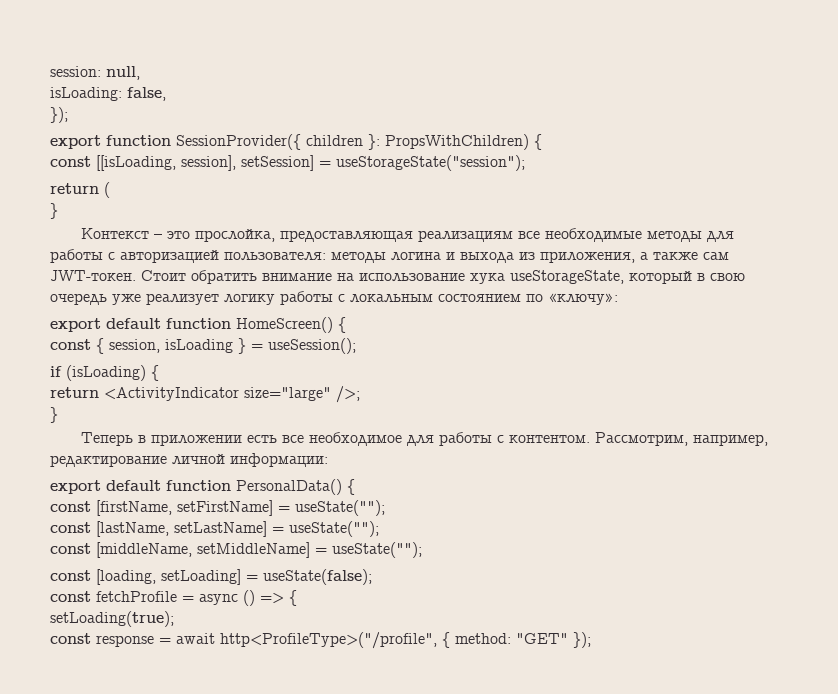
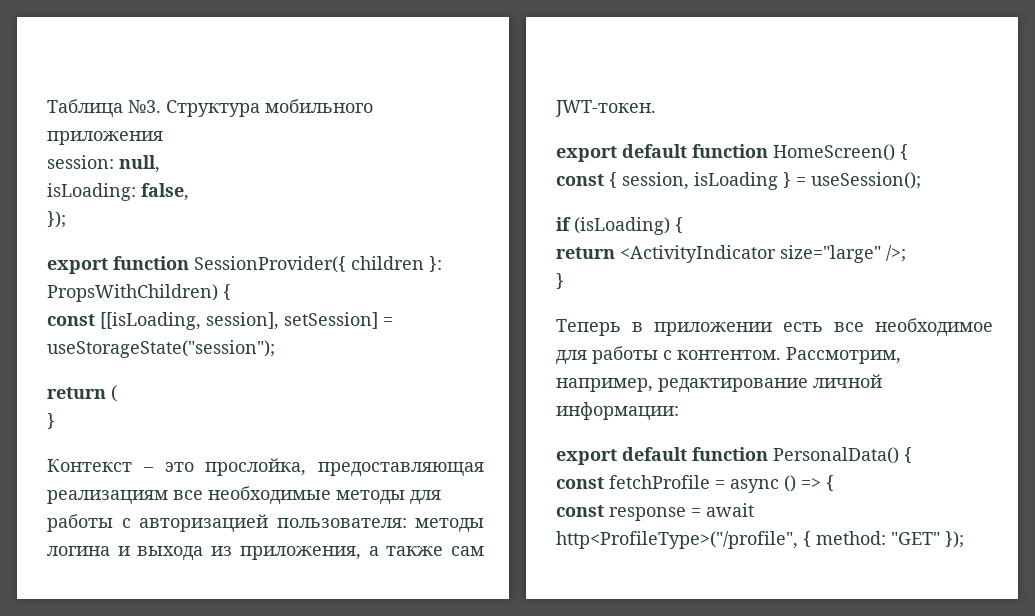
+ Таблица №3. Структура мобильного приложения
- Стоит обратить внимание на использование хука useStorageState, который в свою очередь уже реализует логику работы с локальным состоянием по «ключу»:
- const [firstName, setFirstName] = useState("");
- const [lastName, setLastName] = useState("");
- const [middleName, setMiddleName] = useState("");
- const [loading, setLoading] = useState(false);
- setLoading(true);

